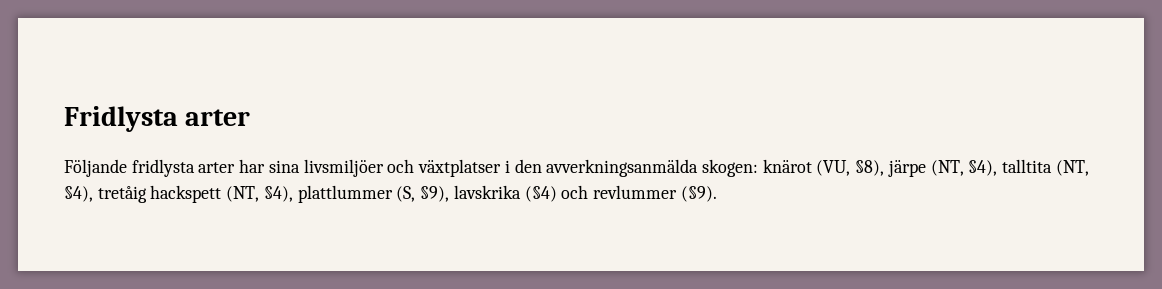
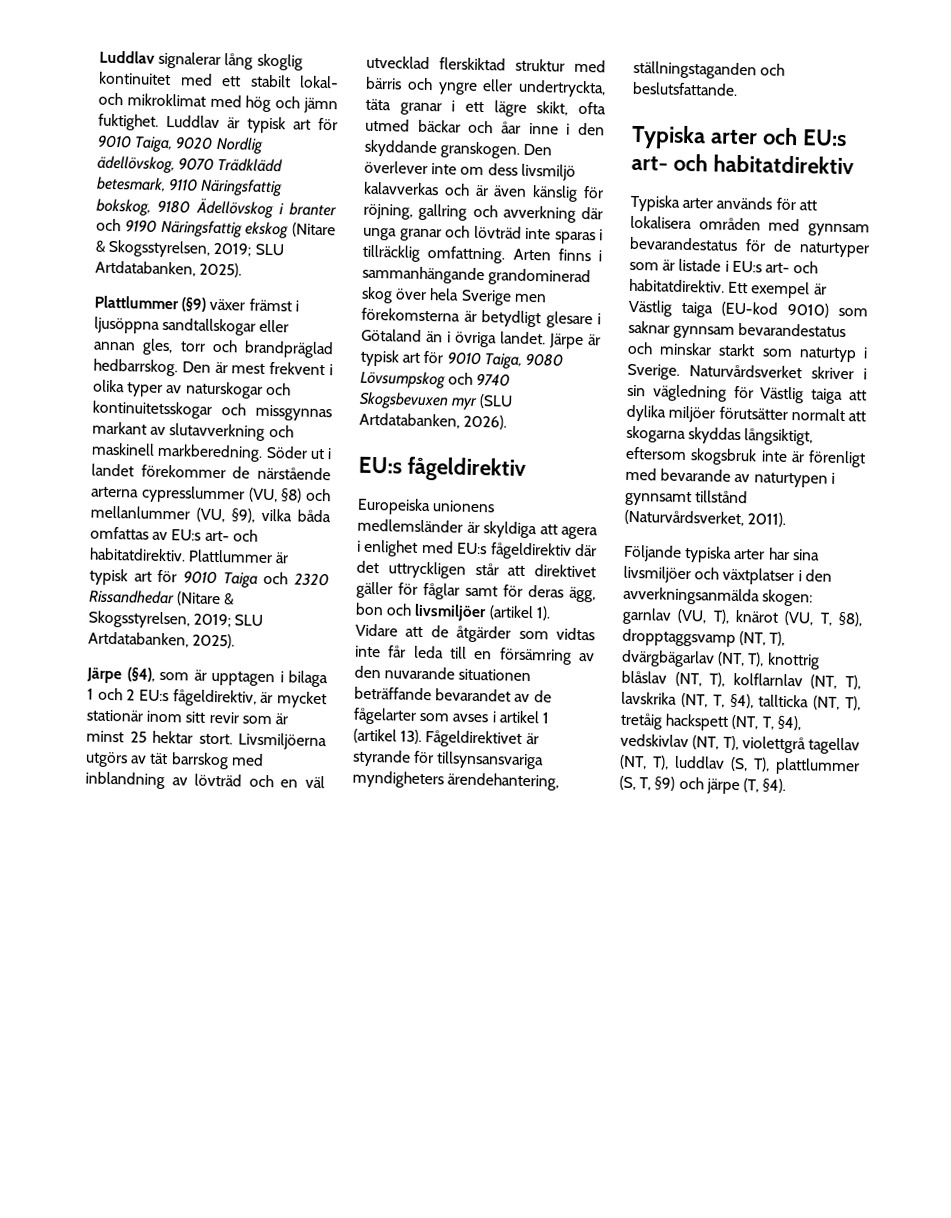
- Fridlysta arter
+ Luddlav signalerar lång skoglig kontinuitet med ett stabilt lokal- och mikroklimat med hög och jämn fuktighet. Luddlav är typisk art för 9010 Taiga, 9020 Nordlig ädellövskog, 9070 Trädklädd betesmark, 9110 Näringsfattig bokskog, 9180 Ädellövskog i branter och 9190 Näringsfattig ekskog (Nitare & Skogsstyrelsen, 2019; SLU Artdatabanken, 2025).
+ Plattlummer (§9) växer främst i ljusöppna sandtallskogar eller annan gles, torr och brandpräglad hedbarrskog. Den är mest frekvent i olika typer av naturskogar och kontinuitetsskogar och missgynnas markant av slutavverkning och maskinell markberedning. Söder ut i landet förekommer de närstående arterna cypresslummer (VU, §8) och mellanlummer (VU, §9), vilka båda omfattas av EU:s art- och habitatdirektiv. Plattlummer är typisk art för 9010 Taiga och 2320 Rissandhedar (Nitare & Skogsstyrelsen, 2019; SLU Artdatabanken, 2025).
+ Järpe (§4), som är upptagen i bilaga 1 och 2 EU:s fågeldirektiv, är mycket stationär inom sitt revir som är minst 25 hektar stort. Livsmiljöerna utgörs av tät barrskog med inblandning av lövträd och en väl utvecklad flerskiktad struktur med bärris och yngre eller undertryckta, täta granar i ett lägre skikt, ofta utmed bäckar och åar inne i den skyddande granskogen. Den överlever inte om dess livsmiljö kalavverkas och är även känslig för röjning, gallring och avverkning där unga granar och lövträd inte sparas i tillräcklig omfattning. Arten finns i sammanhängande grandominerad skog över hela Sverige men förekomsterna är betydligt glesare i Götaland än i övriga landet. Järpe är typisk art för 9010 Taiga, 9080 Lövsumpskog och 9740 Skogsbevuxen myr (SLU Artdatabanken, 2026).
+ EU:s fågeldirektiv
+ Europeiska unionens medlemsländer är skyldiga att agera i enlighet med EU:s fågeldirektiv där det uttryckligen står att direktivet gäller för fåglar samt för deras ägg, bon och livsmiljöer (artikel 1). Vidare att de åtgärder som vidtas inte får leda till en försämring av den nuvarande situationen beträffande bevarandet av de fågelarter som avses i artikel 1 (artikel 13). Fågeldirektivet är styrande för tillsynsansvariga myndigheters ärendehantering, ställningstaganden och beslutsfattande.
+ Typiska arter och EU:s art- och habitatdirektiv
+ Typiska arter används för att lokalisera områden med gynnsam bevarandestatus för de naturtyper som är listade i EU:s art- och habitatdirektiv. Ett exempel är Västlig taiga (EU-kod 9010) som saknar gynnsam bevarandestatus och minskar starkt som naturtyp i Sverige. Naturvårdsverket skriver i sin vägledning för Västlig taiga att dylika miljöer förutsätter normalt att skogarna skyddas långsiktigt, eftersom skogsbruk inte är förenligt med bevarande av naturtypen i gynnsamt tillstånd (Naturvårdsverket, 2011).
- Följande fridlysta arter har sina livsmiljöer och växtplatser i den avverkningsanmälda skogen: knärot (VU, §8), järpe (NT, §4), talltita (NT, §4), tretåig hackspett (NT, §4), plattlummer (S, §9), lavskrika (§4) och revlummer (§9).
+ Följande typiska arter har sina livsmiljöer och växtplatser i den avverkningsanmälda skogen: garnlav (VU, T), knärot (VU, T, §8), dropptaggsvamp (NT, T), dvärgbägarlav (NT, T), knottrig blåslav (NT, T), kolflarnlav (NT, T), lavskrika (NT, T, §4), tallticka (NT, T), tretåig hackspett (NT, T, §4), vedskivlav (NT, T), violettgrå tagellav (NT, T), luddlav (S, T), plattlummer (S, T, §9) och järpe (T, §4).

